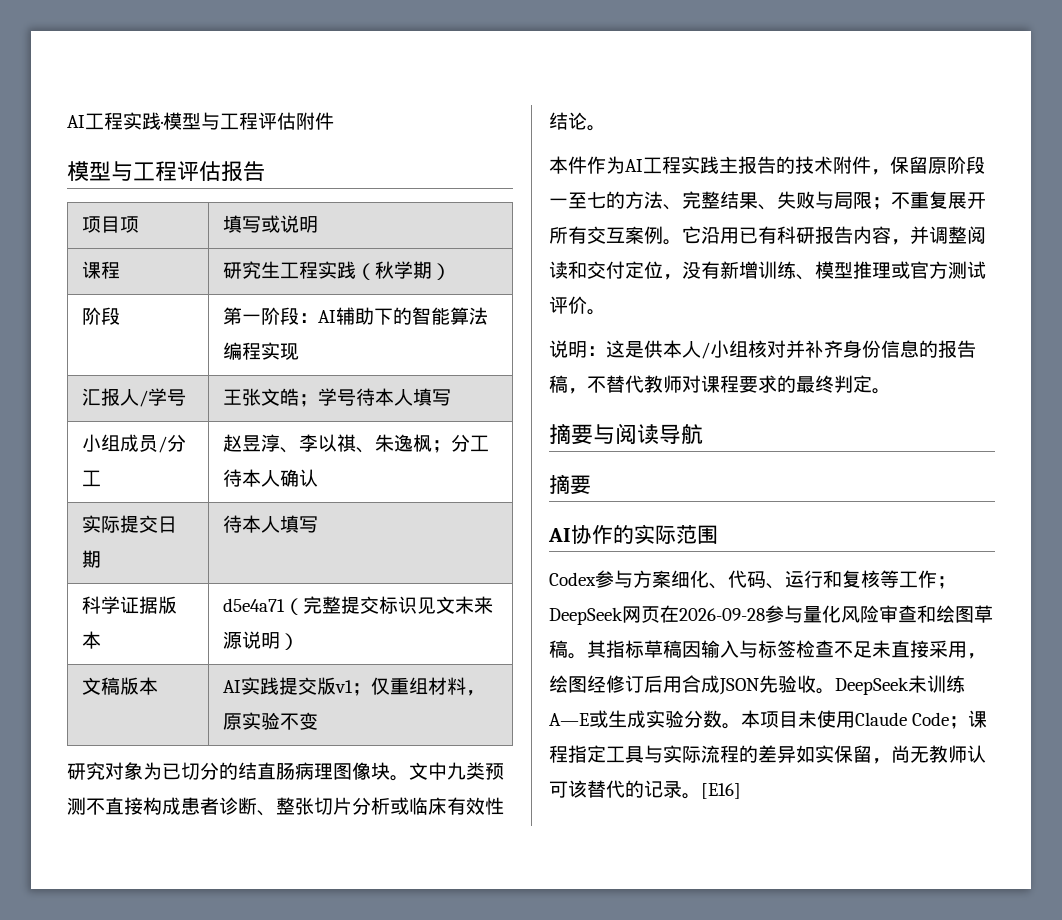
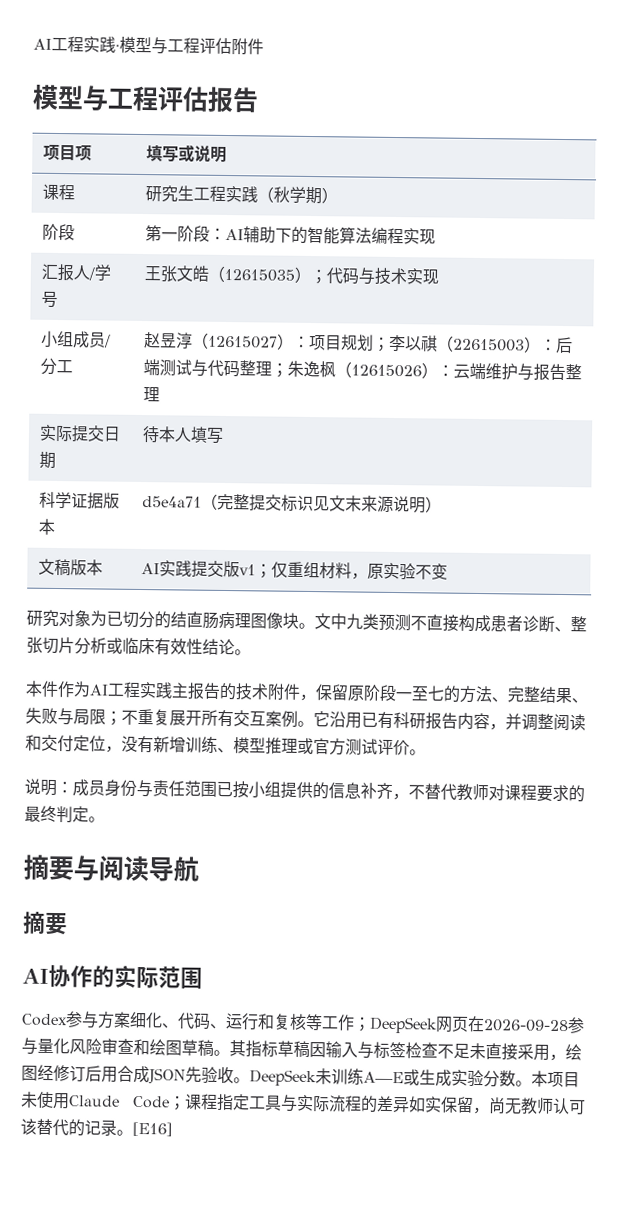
- 汇报人/学号 | 王张文皓；学号待本人填写
+ 汇报人/学号 | 王张文皓（12615035）；代码与技术实现
- 小组成员/分工 | 赵昱淳、李以祺、朱逸枫；分工待本人确认
+ 小组成员/分工 | 赵昱淳（12615027）：项目规划；李以祺（22615003）：后端测试与代码整理；朱逸枫（12615026）：云端维护与报告整理
- 说明：这是供本人/小组核对并补齐身份信息的报告稿，不替代教师对课程要求的最终判定。
+ 说明：成员身份与责任范围已按小组提供的信息补齐，不替代教师对课程要求的最终判定。

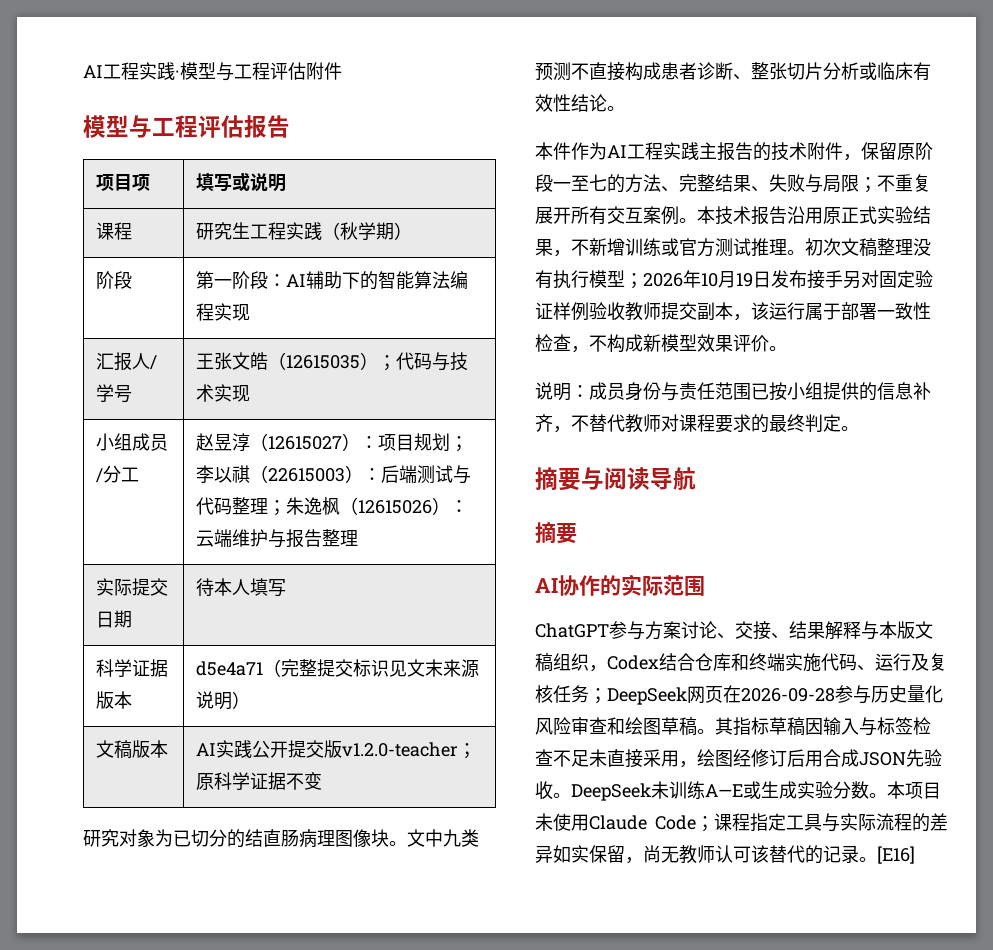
- 文稿版本 | AI实践提交版v1；仅重组材料，原实验不变
+ 文稿版本 | AI实践公开提交版v1.2.0-teacher；原科学证据不变
- 它沿用已有科研报告内容，并调整阅读和交付定位，没有新增训练、模型推理或官方测试评价。
+ 本技术报告沿用原正式实验结果，不新增训练或官方测试推理。初次文稿整理没有执行模型；2026年10月19日发布接手另对固定验证样例验收教师提交副本，该运行属于部署一致性检查，不构成新模型效果评价。
- Codex参与方案细化、代码、运行和复核等工作；DeepSeek网页在2026-09-28参与量化风险审查和绘图草稿。
+ ChatGPT参与方案讨论、交接、结果解释与本版文稿组织，Codex结合仓库和终端实施代码、运行及复核任务；DeepSeek网页在2026-09-28参与历史量化风险审查和绘图草稿。

